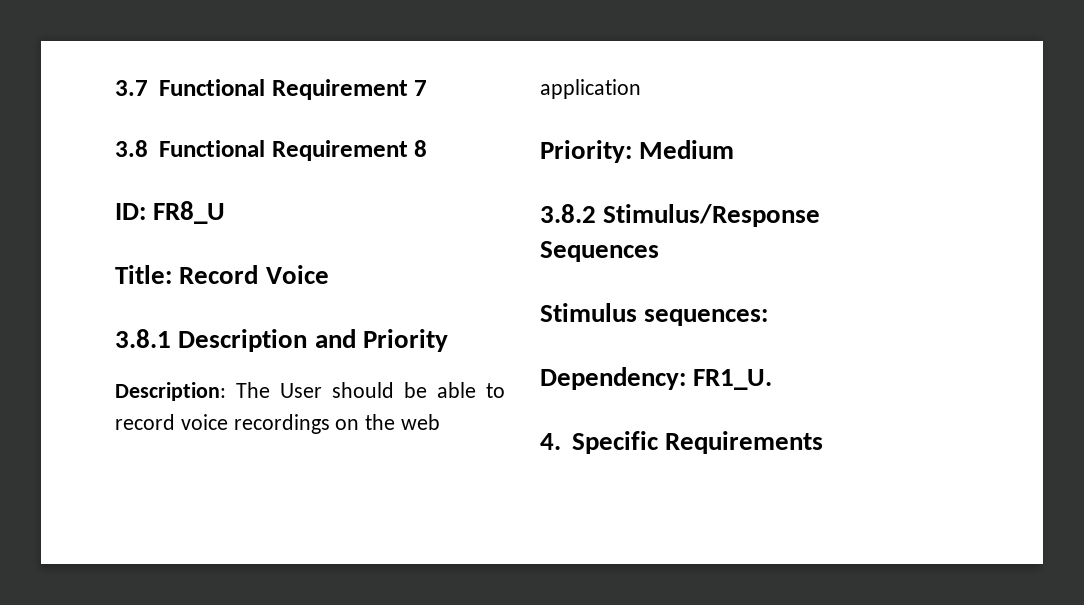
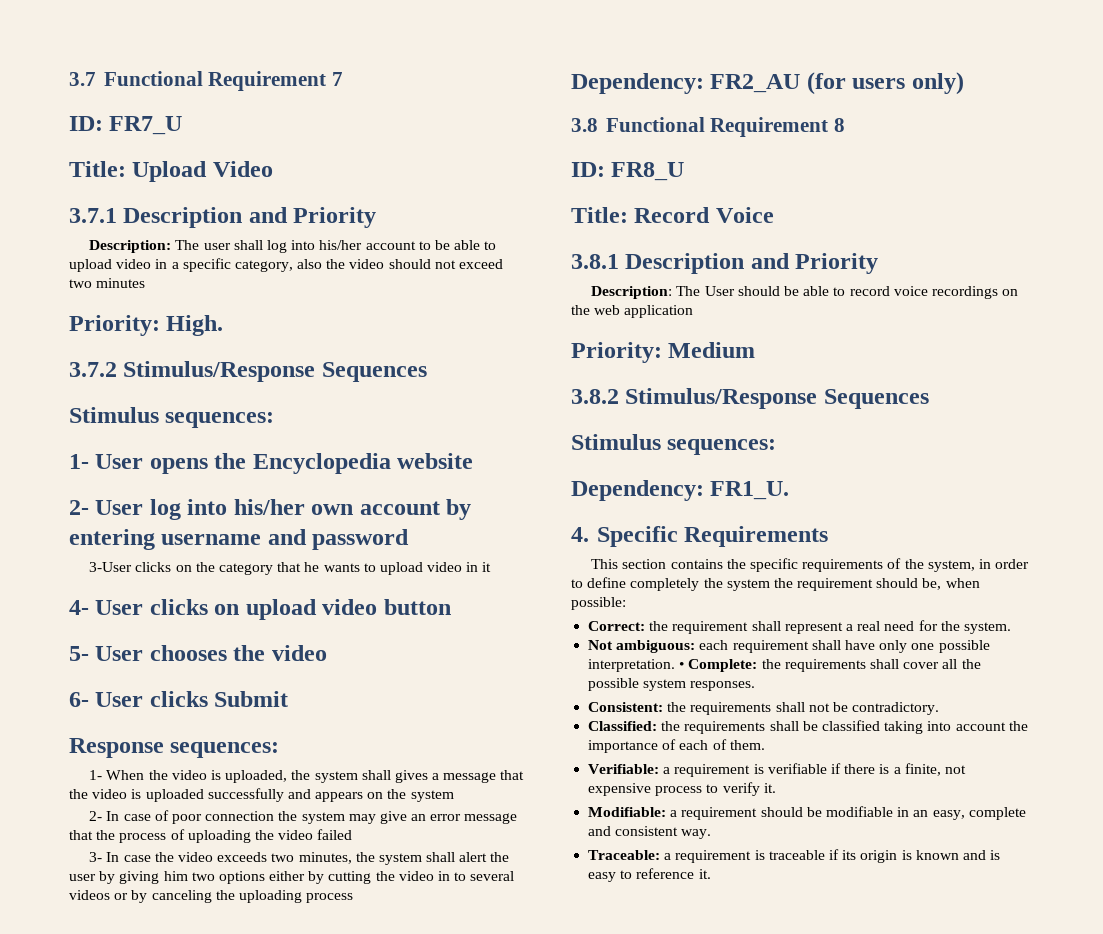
+ ID: FR7_U
+ Title: Upload Video
+ 3.7.1 Description and Priority
+ Description: The user shall log into his/her account to be able to upload video in a specific category, also the video should not exceed two minutes
+ Priority: High.
+ 3.7.2 Stimulus/Response Sequences
+ Stimulus sequences:
+ 1- User opens the Encyclopedia website
+ 2- User log into his/her own account by entering username and password
+ 3-User clicks on the category that he wants to upload video in it
+ 4- User clicks on upload video button
+ 5- User chooses the video
+ 6- User clicks Submit
+ Response sequences:
+ 1- When the video is uploaded, the system shall gives a message that the video is uploaded successfully and appears on the system
+ 2- In case of poor connection the system may give an error message that the process of uploading the video failed
+ 3- In case the video exceeds two minutes, the system shall alert the user by giving him two options either by cutting the video in to several videos or by canceling the uploading process
+ Dependency: FR2_AU (for users only)
+ This section contains the specific requirements of the system, in order to define completely the system the requirement should be, when possible:
+ Correct: the requirement shall represent a real need for the system.
+ Not ambiguous: each requirement shall have only one possible interpretation. • Complete: the requirements shall cover all the possible system responses.
+ Consistent: the requirements shall not be contradictory.
+ Classified: the requirements shall be classified taking into account the importance of each of them.
+ Verifiable: a requirement is verifiable if there is a finite, not expensive process to verify it.
+ Modifiable: a requirement should be modifiable in an easy, complete and consistent way.
+ Traceable: a requirement is traceable if its origin is known and is easy to reference it.

